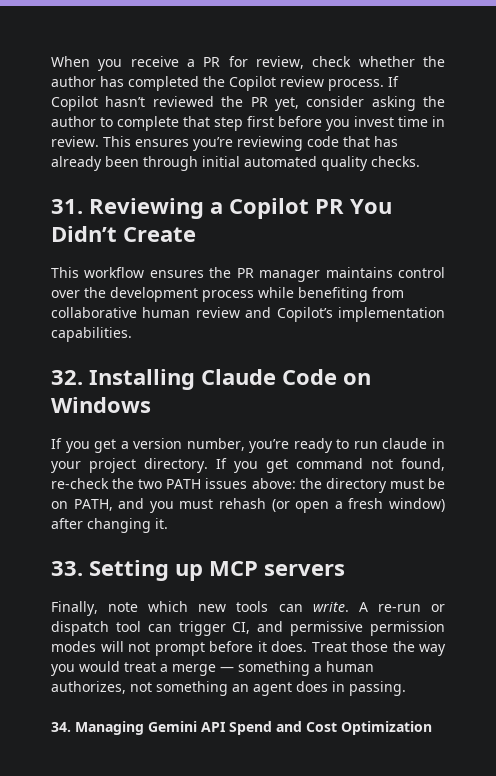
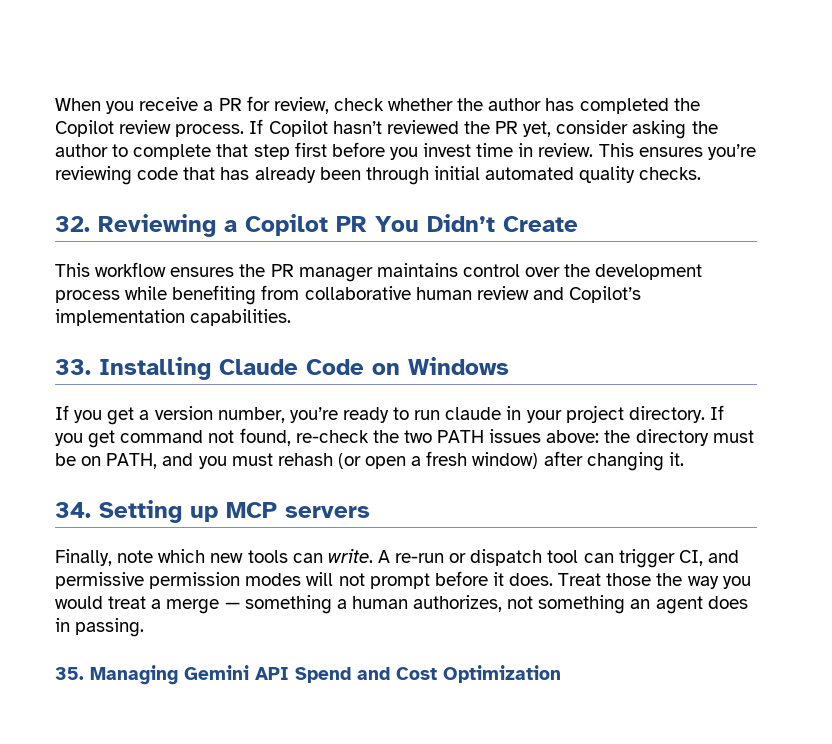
- 31. Reviewing a Copilot PR You Didn’t Create
+ 32. Reviewing a Copilot PR You Didn’t Create
- 32. Installing Claude Code on Windows
+ 33. Installing Claude Code on Windows
- 33. Setting up MCP servers
+ 34. Setting up MCP servers
- 34. Managing Gemini API Spend and Cost Optimization
+ 35. Managing Gemini API Spend and Cost Optimization

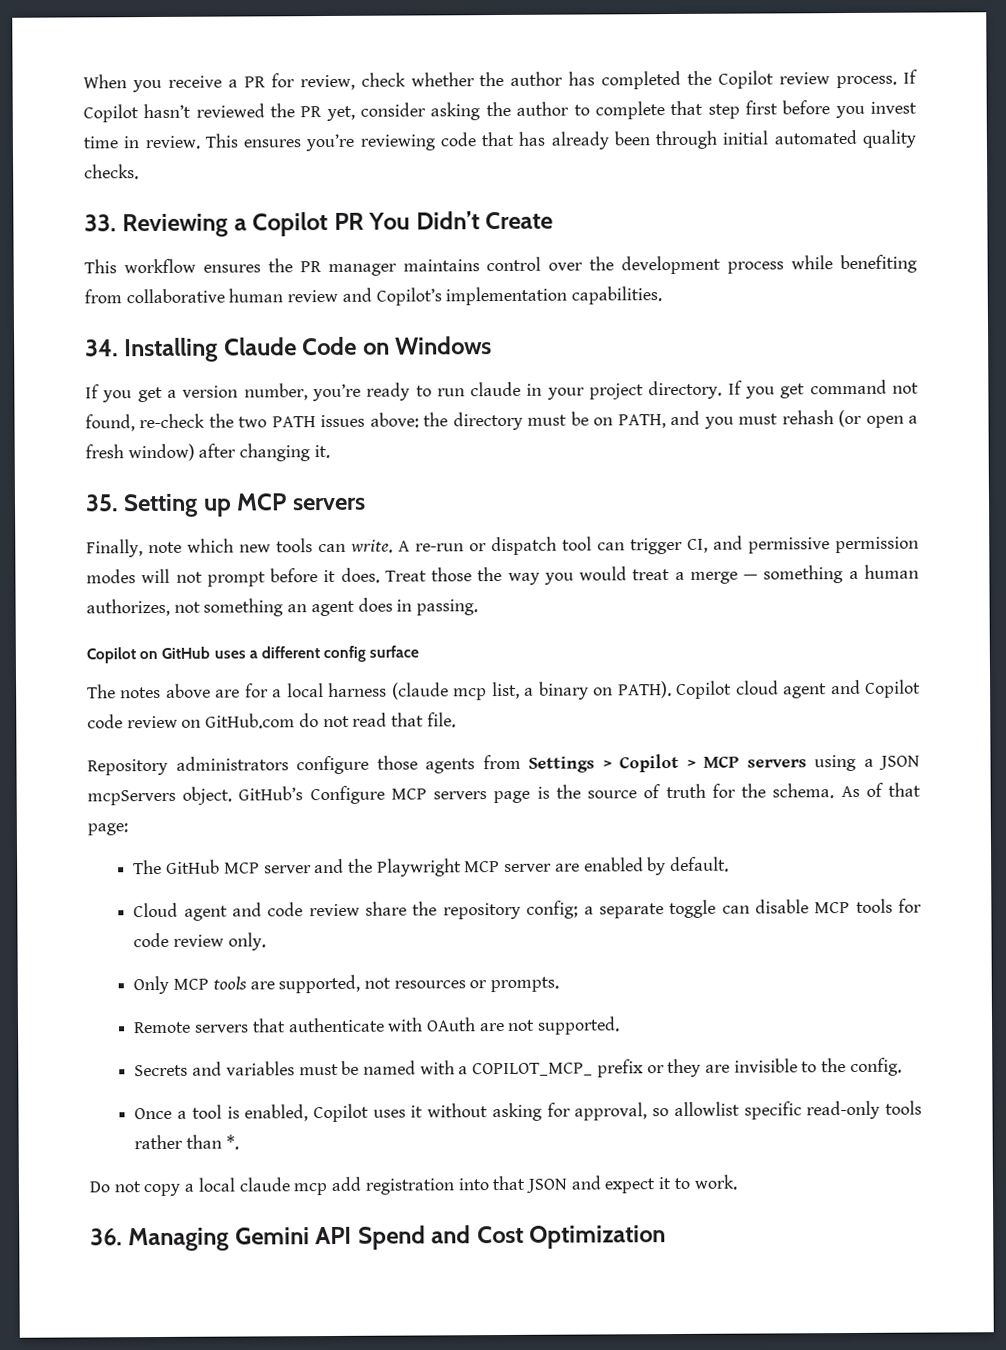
- 32. Reviewing a Copilot PR You Didn’t Create
+ 33. Reviewing a Copilot PR You Didn’t Create
- 33. Installing Claude Code on Windows
+ 34. Installing Claude Code on Windows
- 34. Setting up MCP servers
+ 35. Setting up MCP servers
- 35. Managing Gemini API Spend and Cost Optimization
+ Copilot on GitHub uses a different config surface
+ The notes above are for a local harness (claude mcp list, a binary on PATH). Copilot cloud agent and Copilot code review on GitHub.com do not read that file.
+ Repository administrators configure those agents from Settings > Copilot > MCP servers using a JSON mcpServers object. GitHub’s Configure MCP servers page is the source of truth for the schema. As of that page:
+ The GitHub MCP server and the Playwright MCP server are enabled by default.
+ Cloud agent and code review share the repository config; a separate toggle can disable MCP tools for code review only.
+ Only MCP tools are supported, not resources or prompts.
+ Remote servers that authenticate with OAuth are not supported.
+ Secrets and variables must be named with a COPILOT_MCP_ prefix or they are invisible to the config.
+ Once a tool is enabled, Copilot uses it without asking for approval, so allowlist specific read-only tools rather than *.
+ Do not copy a local claude mcp add registration into that JSON and expect it to work.
+ 36. Managing Gemini API Spend and Cost Optimization

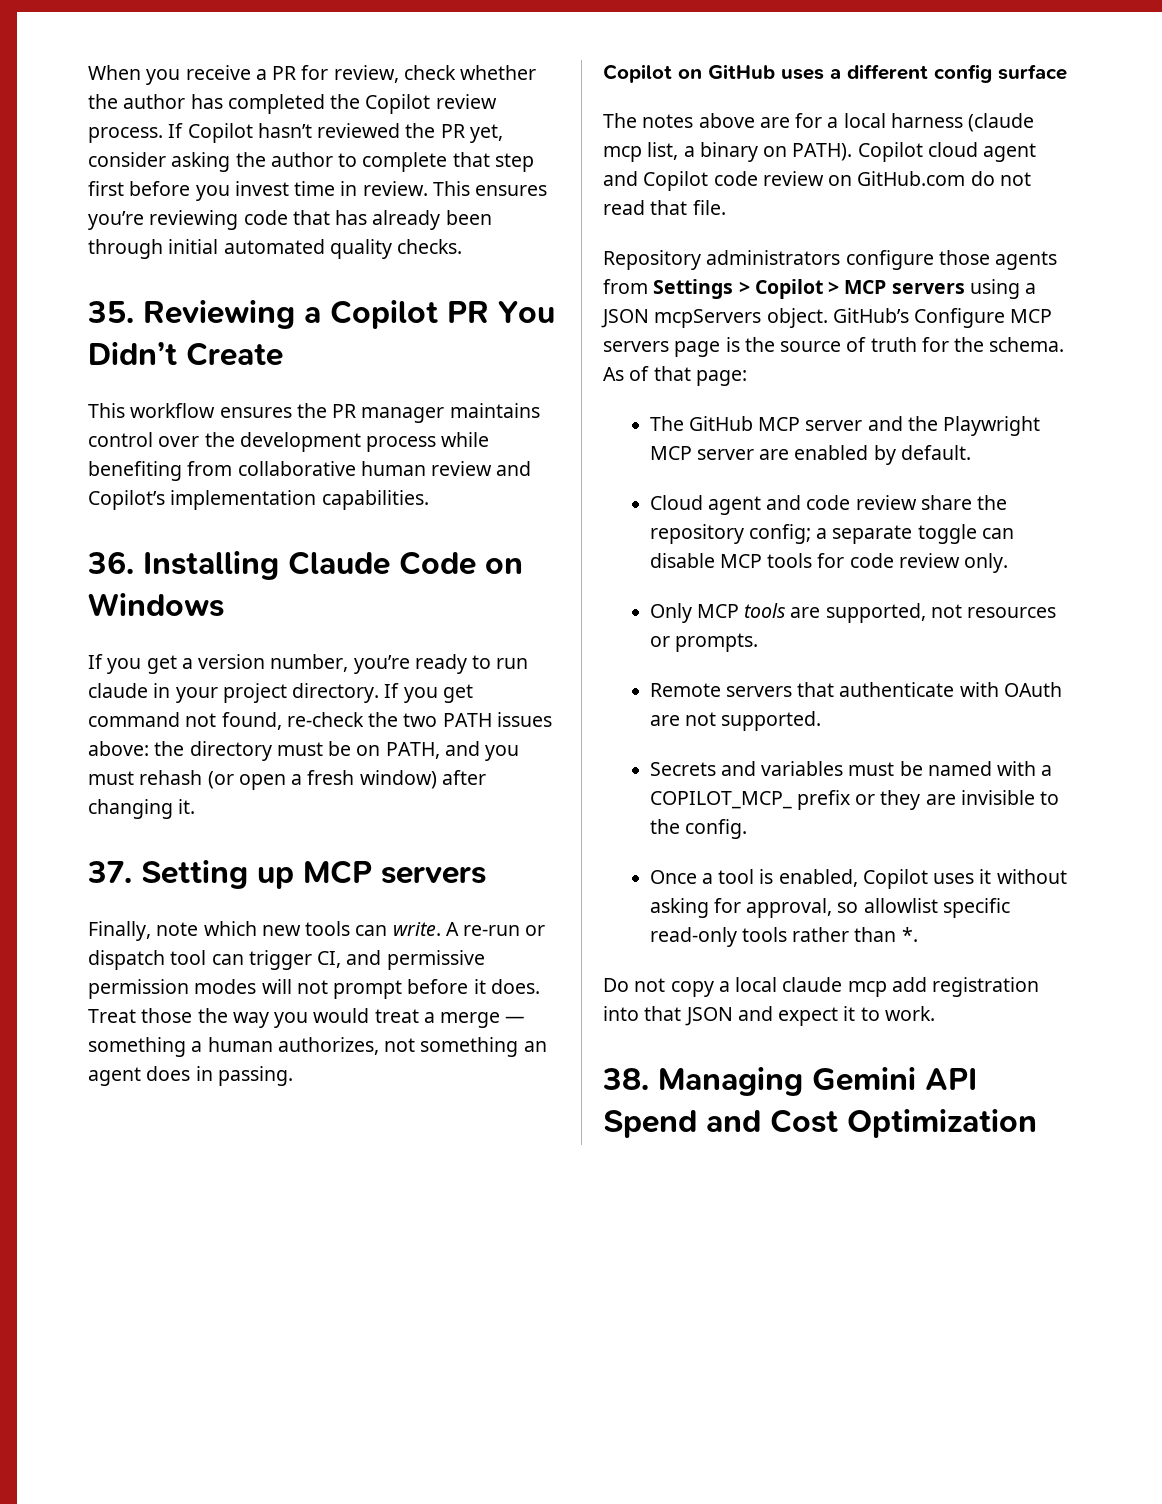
- 33. Reviewing a Copilot PR You Didn’t Create
+ 35. Reviewing a Copilot PR You Didn’t Create
- 34. Installing Claude Code on Windows
+ 36. Installing Claude Code on Windows
- 35. Setting up MCP servers
+ 37. Setting up MCP servers
- 36. Managing Gemini API Spend and Cost Optimization
+ 38. Managing Gemini API Spend and Cost Optimization

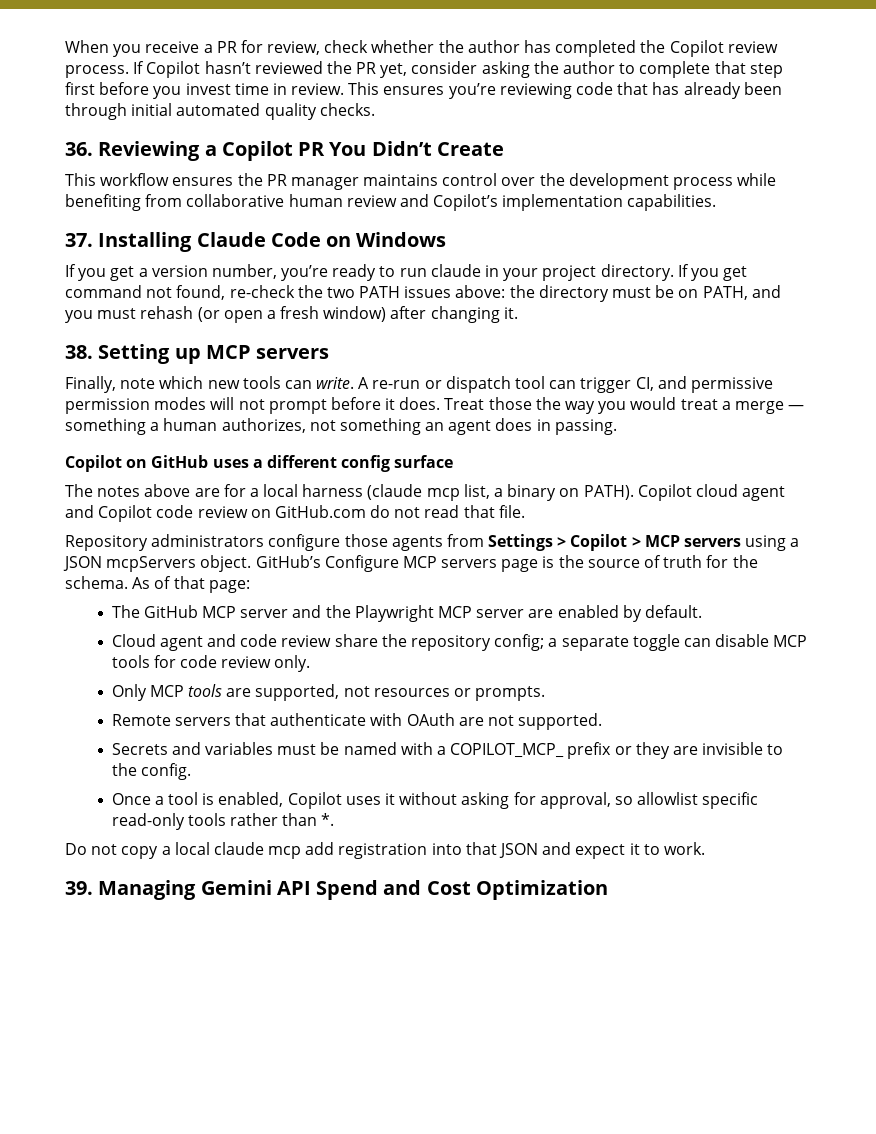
- 35. Reviewing a Copilot PR You Didn’t Create
+ 36. Reviewing a Copilot PR You Didn’t Create
- 36. Installing Claude Code on Windows
+ 37. Installing Claude Code on Windows
- 37. Setting up MCP servers
+ 38. Setting up MCP servers
- 38. Managing Gemini API Spend and Cost Optimization
+ 39. Managing Gemini API Spend and Cost Optimization

